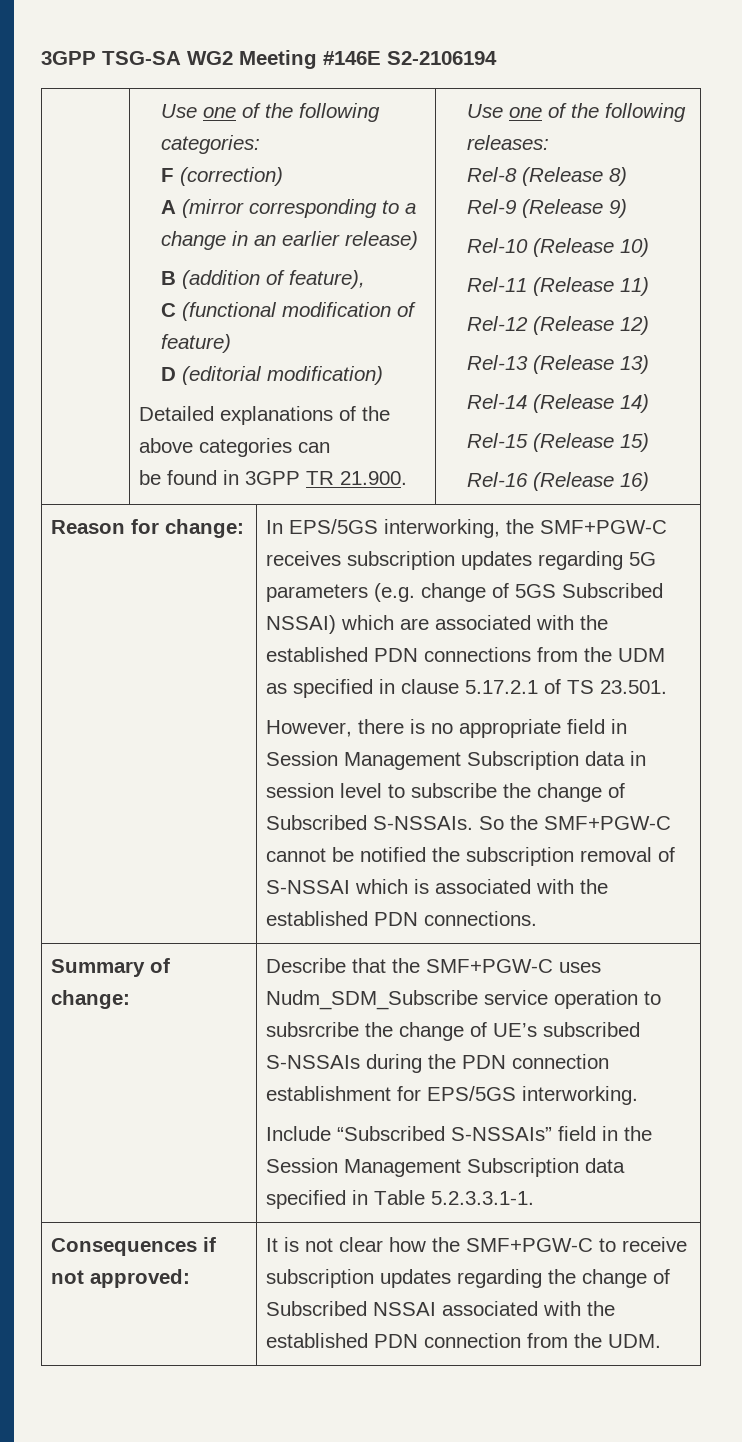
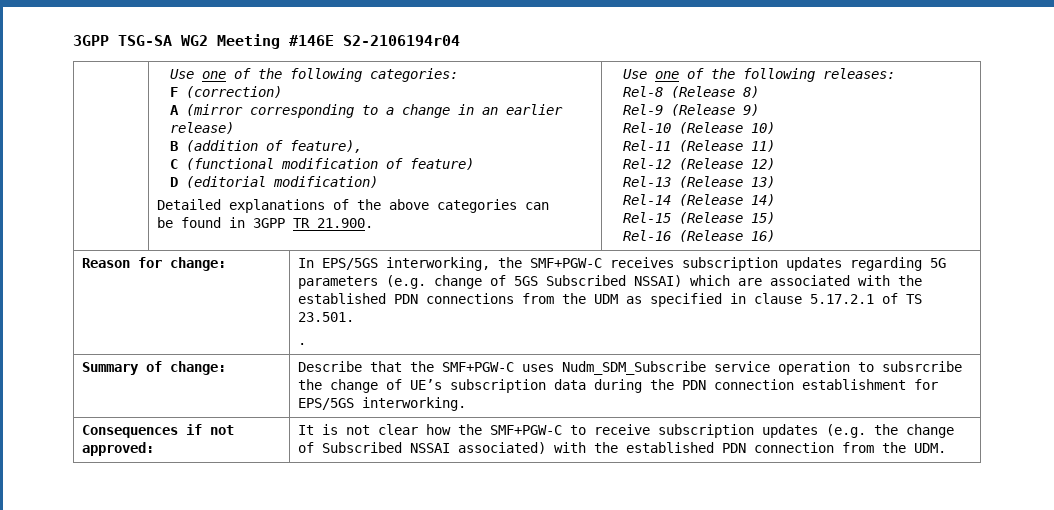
- 3GPP TSG-SA WG2 Meeting #146E S2-2106194
+ 3GPP TSG-SA WG2 Meeting #146E S2-2106194r04
- However, there is no appropriate field in Session Management Subscription data in session level to subscribe the change of Subscribed S-NSSAIs. So the SMF+PGW-C cannot be notified the subscription removal of S-NSSAI which is associated with the established PDN connections.
+ .
- Describe that the SMF+PGW-C uses Nudm_SDM_Subscribe service operation to subsrcribe the change of UE’s subscribed S-NSSAIs during the PDN connection establishment for EPS/5GS interworking.
+ Describe that the SMF+PGW-C uses Nudm_SDM_Subscribe service operation to subsrcribe the change of UE’s subscription data during the PDN connection establishment for EPS/5GS interworking.
- Include “Subscribed S-NSSAIs” field in the Session Management Subscription data specified in Table 5.2.3.3.1-1.
- Consequences if not approved: | It is not clear how the SMF+PGW-C to receive subscription updates regarding the change of Subscribed NSSAI associated with the established PDN connection from the UDM.
+ Consequences if not approved: | It is not clear how the SMF+PGW-C to receive subscription updates (e.g. the change of Subscribed NSSAI associated) with the established PDN connection from the UDM.

